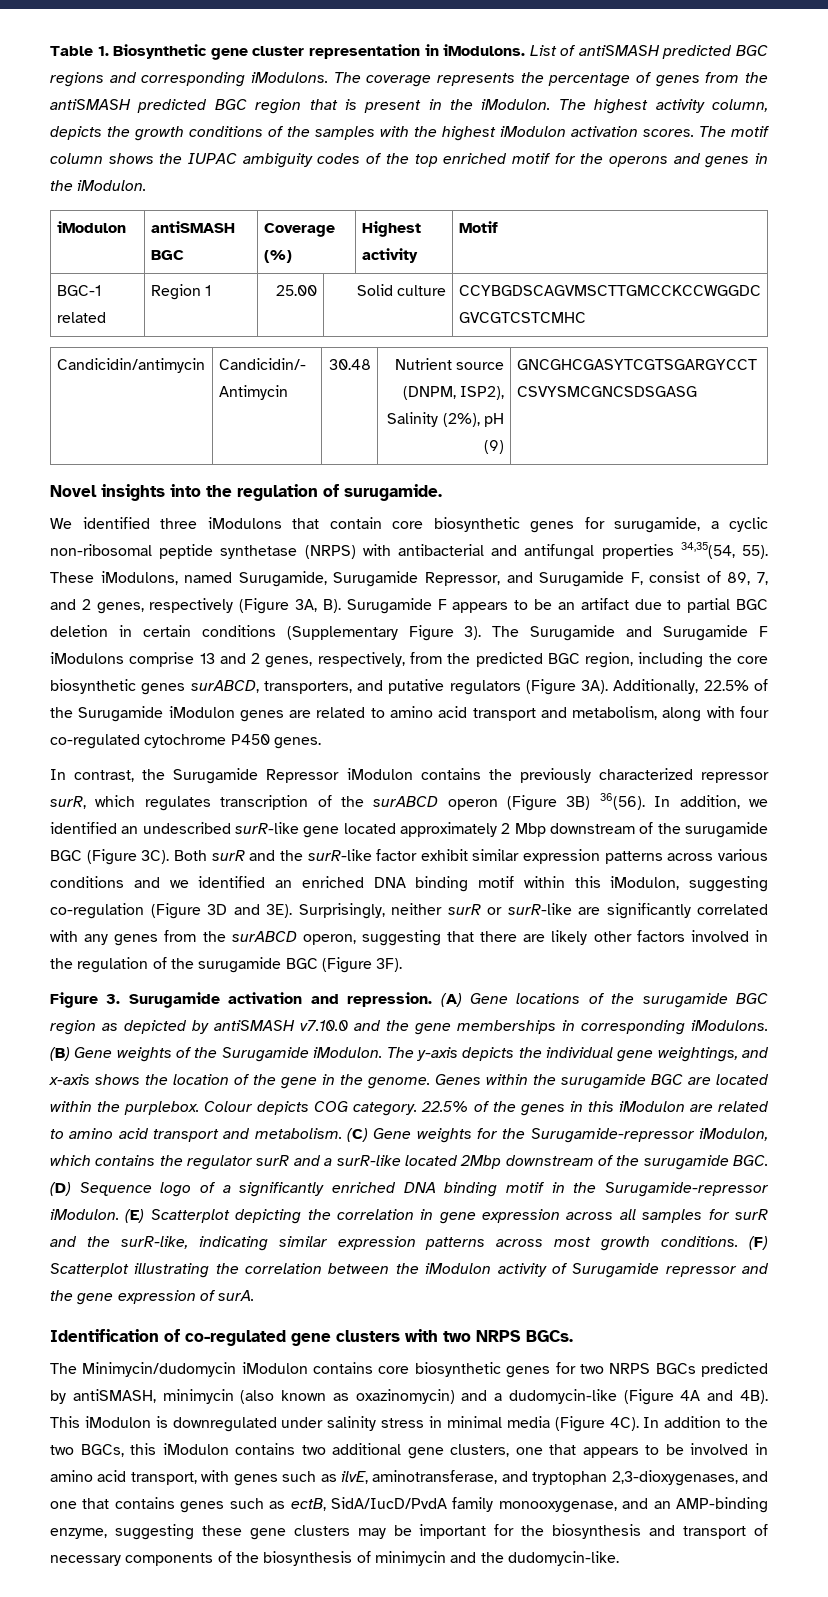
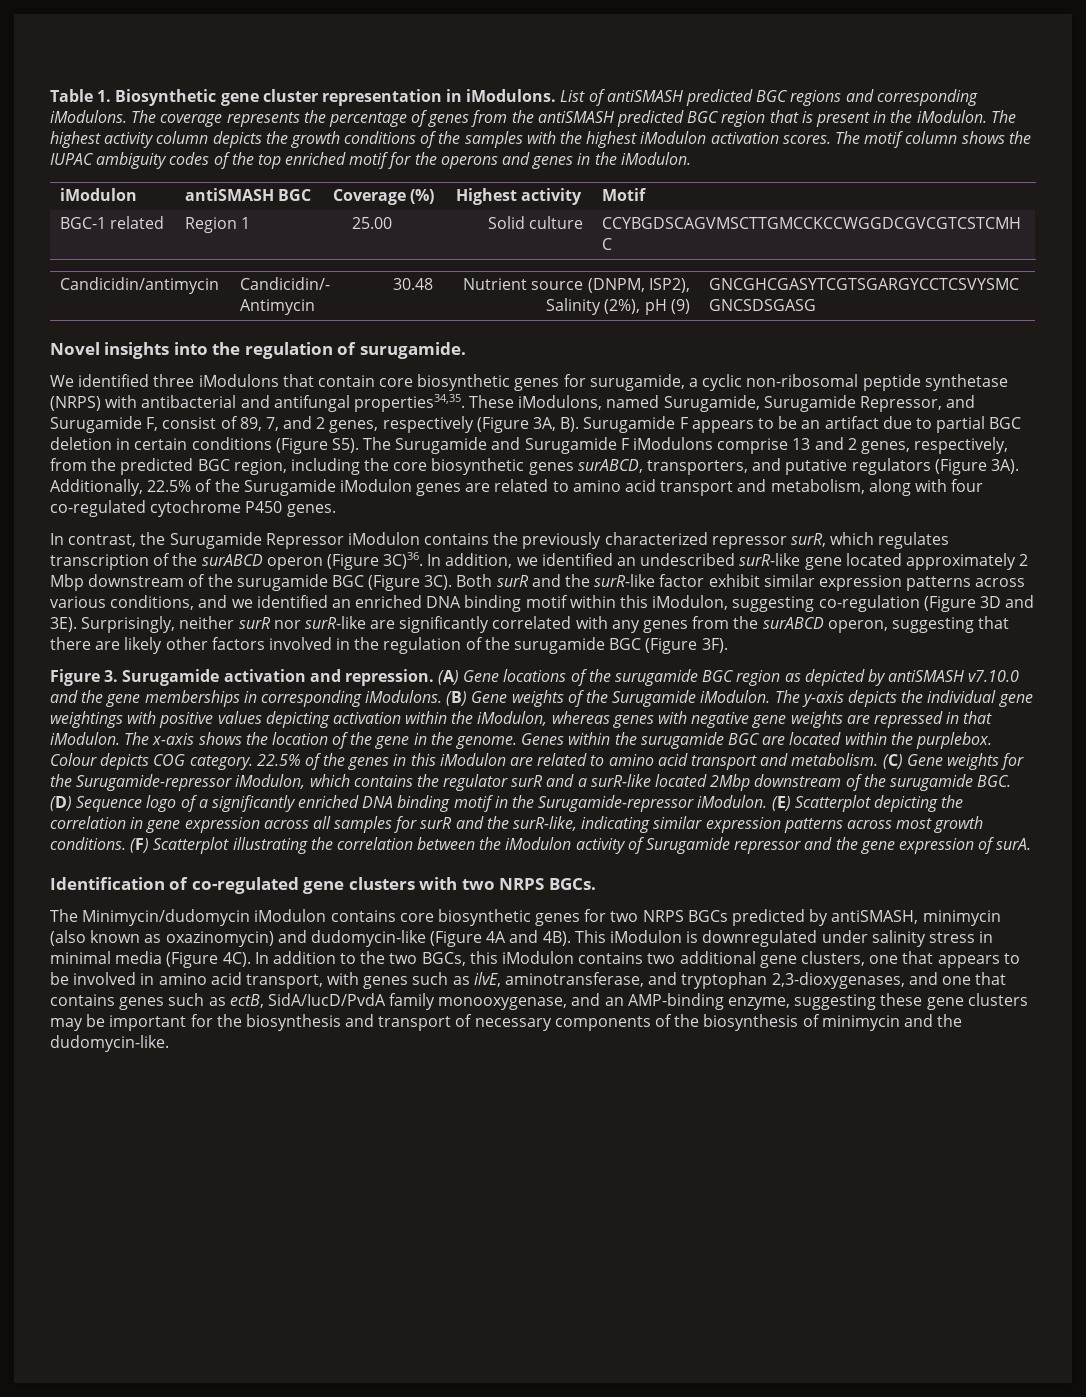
- The highest activity column, depicts the growth conditions of the samples with the highest iModulon activation scores.
+ The highest activity column depicts the growth conditions of the samples with the highest iModulon activation scores.
- We identified three iModulons that contain core biosynthetic genes for surugamide, a cyclic non-ribosomal peptide synthetase (NRPS) with antibacterial and antifungal properties 34,35(54, 55).
+ We identified three iModulons that contain core biosynthetic genes for surugamide, a cyclic non-ribosomal peptide synthetase (NRPS) with antibacterial and antifungal properties34,35.
- These iModulons, named Surugamide, Surugamide Repressor, and Surugamide F, consist of 89, 7, and 2 genes, respectively (Figure 3A, B). Surugamide F appears to be an artifact due to partial BGC deletion in certain conditions (Supplementary Figure 3). The Surugamide and Surugamide F iModulons comprise 13 and 2 genes, respectively, from the predicted BGC region, including the core biosynthetic genes surABCD, transporters, and putative regulators (Figure 3A).
+ These iModulons, named Surugamide, Surugamide Repressor, and Surugamide F, consist of 89, 7, and 2 genes, respectively (Figure 3A, B). Surugamide F appears to be an artifact due to partial BGC deletion in certain conditions (Figure S5). The Surugamide and Surugamide F iModulons comprise 13 and 2 genes, respectively, from the predicted BGC region, including the core biosynthetic genes surABCD, transporters, and putative regulators (Figure 3A).
- In contrast, the Surugamide Repressor iModulon contains the previously characterized repressor surR, which regulates transcription of the surABCD operon (Figure 3B) 36(56).
+ In contrast, the Surugamide Repressor iModulon contains the previously characterized repressor surR, which regulates transcription of the surABCD operon (Figure 3C)36.
- Both surR and the surR-like factor exhibit similar expression patterns across various conditions and we identified an enriched DNA binding motif within this iModulon, suggesting co-regulation (Figure 3D and 3E).
+ Both surR and the surR-like factor exhibit similar expression patterns across various conditions, and we identified an enriched DNA binding motif within this iModulon, suggesting co-regulation (Figure 3D and 3E).
- Surprisingly, neither surR or surR-like are significantly correlated with any genes from the surABCD operon, suggesting that there are likely other factors involved in the regulation of the surugamide BGC (Figure 3F).
+ Surprisingly, neither surR nor surR-like are significantly correlated with any genes from the surABCD operon, suggesting that there are likely other factors involved in the regulation of the surugamide BGC (Figure 3F).
- The y-axis depicts the individual gene weightings, and x-axis shows the location of the gene in the genome.
+ The y-axis depicts the individual gene weightings with positive values depicting activation within the iModulon, whereas genes with negative gene weights are repressed in that iModulon. The x-axis shows the location of the gene in the genome.
- The Minimycin/dudomycin iModulon contains core biosynthetic genes for two NRPS BGCs predicted by antiSMASH, minimycin (also known as oxazinomycin) and a dudomycin-like (Figure 4A and 4B).
+ The Minimycin/dudomycin iModulon contains core biosynthetic genes for two NRPS BGCs predicted by antiSMASH, minimycin (also known as oxazinomycin) and dudomycin-like (Figure 4A and 4B).

